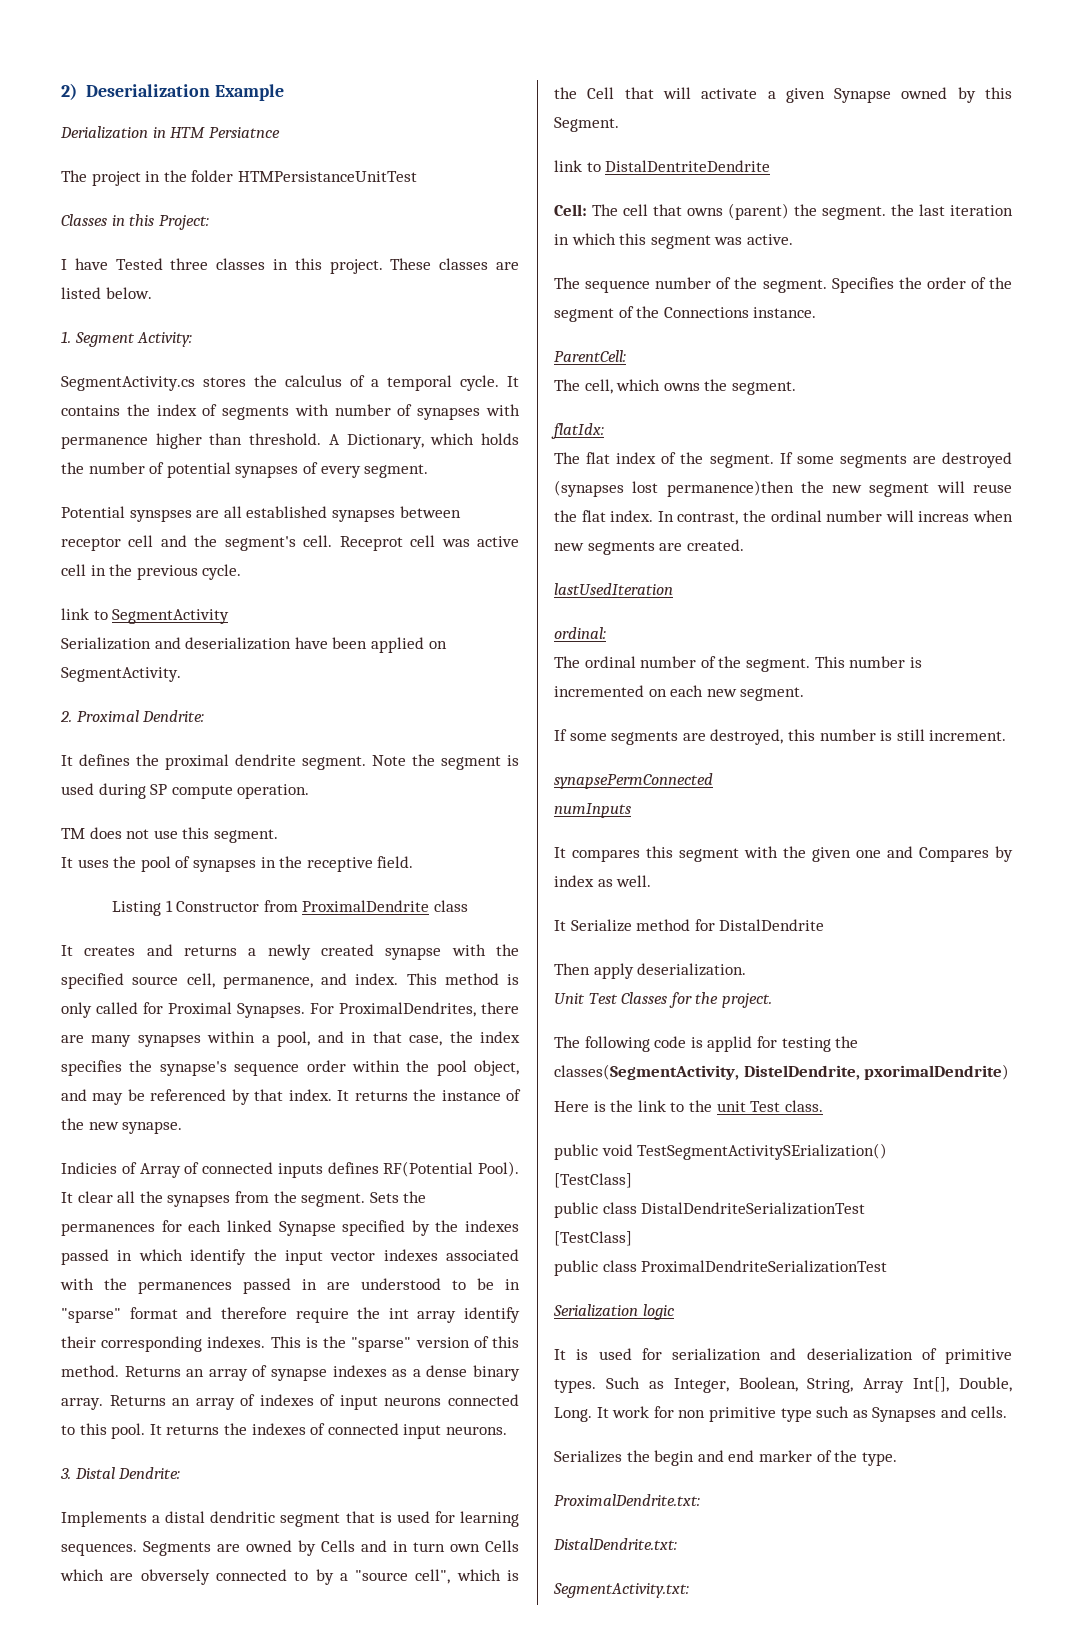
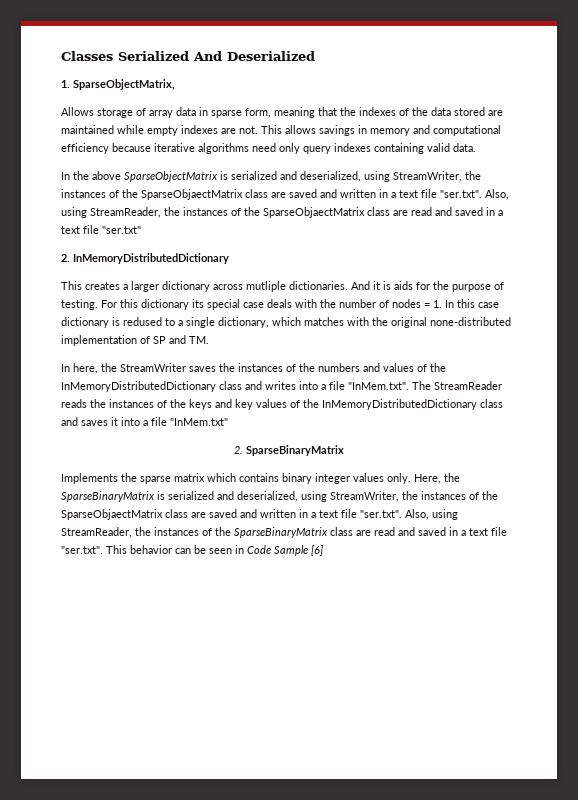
- 2) Deserialization Example
- Derialization in HTM Persiatnce
- The project in the folder HTMPersistanceUnitTest
- Classes in this Project:
- I have Tested three classes in this project. These classes are listed below.
- 1. Segment Activity:
- SegmentActivity.cs stores the calculus of a temporal cycle. It contains the index of segments with number of synapses with permanence higher than threshold. A Dictionary, which holds the number of potential synapses of every segment.
- Potential synspses are all established synapses between receptor cell and the segment's cell. Receprot cell was active cell in the previous cycle.
- link to SegmentActivity
- Serialization and deserialization have been applied on SegmentActivity.
- 2. Proximal Dendrite:
- It defines the proximal dendrite segment. Note the segment is used during SP compute operation.
- TM does not use this segment.
- It uses the pool of synapses in the receptive field.
- Listing 1 Constructor from ProximalDendrite class
- It creates and returns a newly created synapse with the specified source cell, permanence, and index. This method is only called for Proximal Synapses. For ProximalDendrites, there are many synapses within a pool, and in that case, the index specifies the synapse's sequence order within the pool object, and may be referenced by that index. It returns the instance of the new synapse.
- Indicies of Array of connected inputs defines RF(Potential Pool). It clear all the synapses from the segment. Sets the permanences for each linked Synapse specified by the indexes passed in which identify the input vector indexes associated with the permanences passed in are understood to be in "sparse" format and therefore require the int array identify their corresponding indexes. This is the "sparse" version of this method. Returns an array of synapse indexes as a dense binary array. Returns an array of indexes of input neurons connected to this pool. It returns the indexes of connected input neurons.
- 3. Distal Dendrite:
- Implements a distal dendritic segment that is used for learning sequences. Segments are owned by Cells and in turn own Cells which are obversely connected to by a "source cell", which is the Cell that will activate a given Synapse owned by this Segment.
- link to DistalDentriteDendrite
- Cell: The cell that owns (parent) the segment. the last iteration in which this segment was active.
- The sequence number of the segment. Specifies the order of the segment of the Connections instance.
- ParentCell:
- The cell, which owns the segment.
- flatIdx:
- The flat index of the segment. If some segments are destroyed (synapses lost permanence)then the new segment will reuse the flat index. In contrast, the ordinal number will increas when new segments are created.
- lastUsedIteration
- ordinal:
- The ordinal number of the segment. This number is incremented on each new segment.
- If some segments are destroyed, this number is still increment.
- synapsePermConnected
- numInputs
- It compares this segment with the given one and Compares by index as well.
- It Serialize method for DistalDendrite
- Then apply deserialization.
- Unit Test Classes for the project.
- The following code is applid for testing the classes(SegmentActivity, DistelDendrite, pxorimalDendrite)
- Here is the link to the unit Test class.
- public void TestSegmentActivitySErialization()
- [TestClass]
- public class DistalDendriteSerializationTest
- [TestClass]
- public class ProximalDendriteSerializationTest
- Serialization logic
- It is used for serialization and deserialization of primitive types. Such as Integer, Boolean, String, Array Int[], Double, Long. It work for non primitive type such as Synapses and cells.
- Serializes the begin and end marker of the type.
- ProximalDendrite.txt:
- DistalDendrite.txt:
- SegmentActivity.txt:
+ Classes Serialized And Deserialized
+ 1. SparseObjectMatrix,
+ Allows storage of array data in sparse form, meaning that the indexes of the data stored are maintained while empty indexes are not. This allows savings in memory and computational efficiency because iterative algorithms need only query indexes containing valid data.
+ In the above SparseObjectMatrix is serialized and deserialized, using StreamWriter, the instances of the SparseObjaectMatrix class are saved and written in a text file "ser.txt". Also, using StreamReader, the instances of the SparseObjaectMatrix class are read and saved in a text file "ser.txt"
+ 2. InMemoryDistributedDictionary
+ This creates a larger dictionary across mutliple dictionaries. And it is aids for the purpose of testing. For this dictionary its special case deals with the number of nodes = 1. In this case dictionary is redused to a single dictionary, which matches with the original none-distributed implementation of SP and TM.
+ In here, the StreamWriter saves the instances of the numbers and values of the InMemoryDistributedDictionary class and writes into a file "InMem.txt". The StreamReader reads the instances of the keys and key values of the InMemoryDistributedDictionary class and saves it into a file "InMem.txt"
+ 2. SparseBinaryMatrix
+ Implements the sparse matrix which contains binary integer values only. Here, the SparseBinaryMatrix is serialized and deserialized, using StreamWriter, the instances of the SparseObjaectMatrix class are saved and written in a text file "ser.txt". Also, using StreamReader, the instances of the SparseBinaryMatrix class are read and saved in a text file "ser.txt". This behavior can be seen in Code Sample [6]

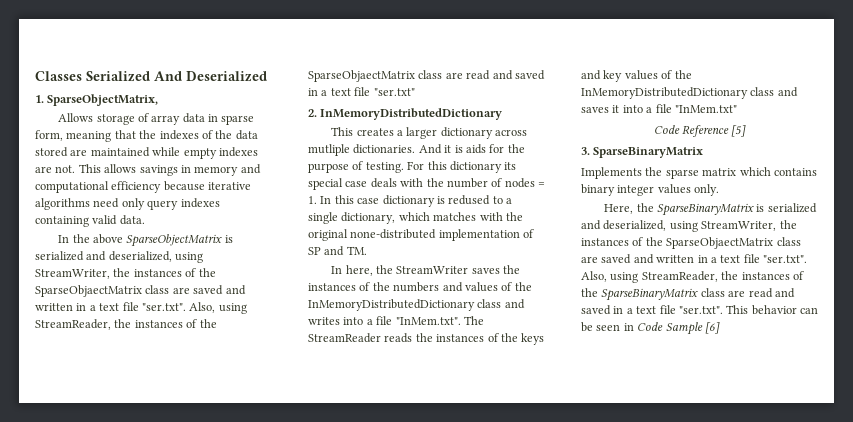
- 2. SparseBinaryMatrix
+ Code Reference [5]
+ 3. SparseBinaryMatrix
- Implements the sparse matrix which contains binary integer values only. Here, the SparseBinaryMatrix is serialized and deserialized, using StreamWriter, the instances of the SparseObjaectMatrix class are saved and written in a text file "ser.txt". Also, using StreamReader, the instances of the SparseBinaryMatrix class are read and saved in a text file "ser.txt". This behavior can be seen in Code Sample [6]
+ Implements the sparse matrix which contains binary integer values only.
+ Here, the SparseBinaryMatrix is serialized and deserialized, using StreamWriter, the instances of the SparseObjaectMatrix class are saved and written in a text file "ser.txt". Also, using StreamReader, the instances of the SparseBinaryMatrix class are read and saved in a text file "ser.txt". This behavior can be seen in Code Sample [6]

